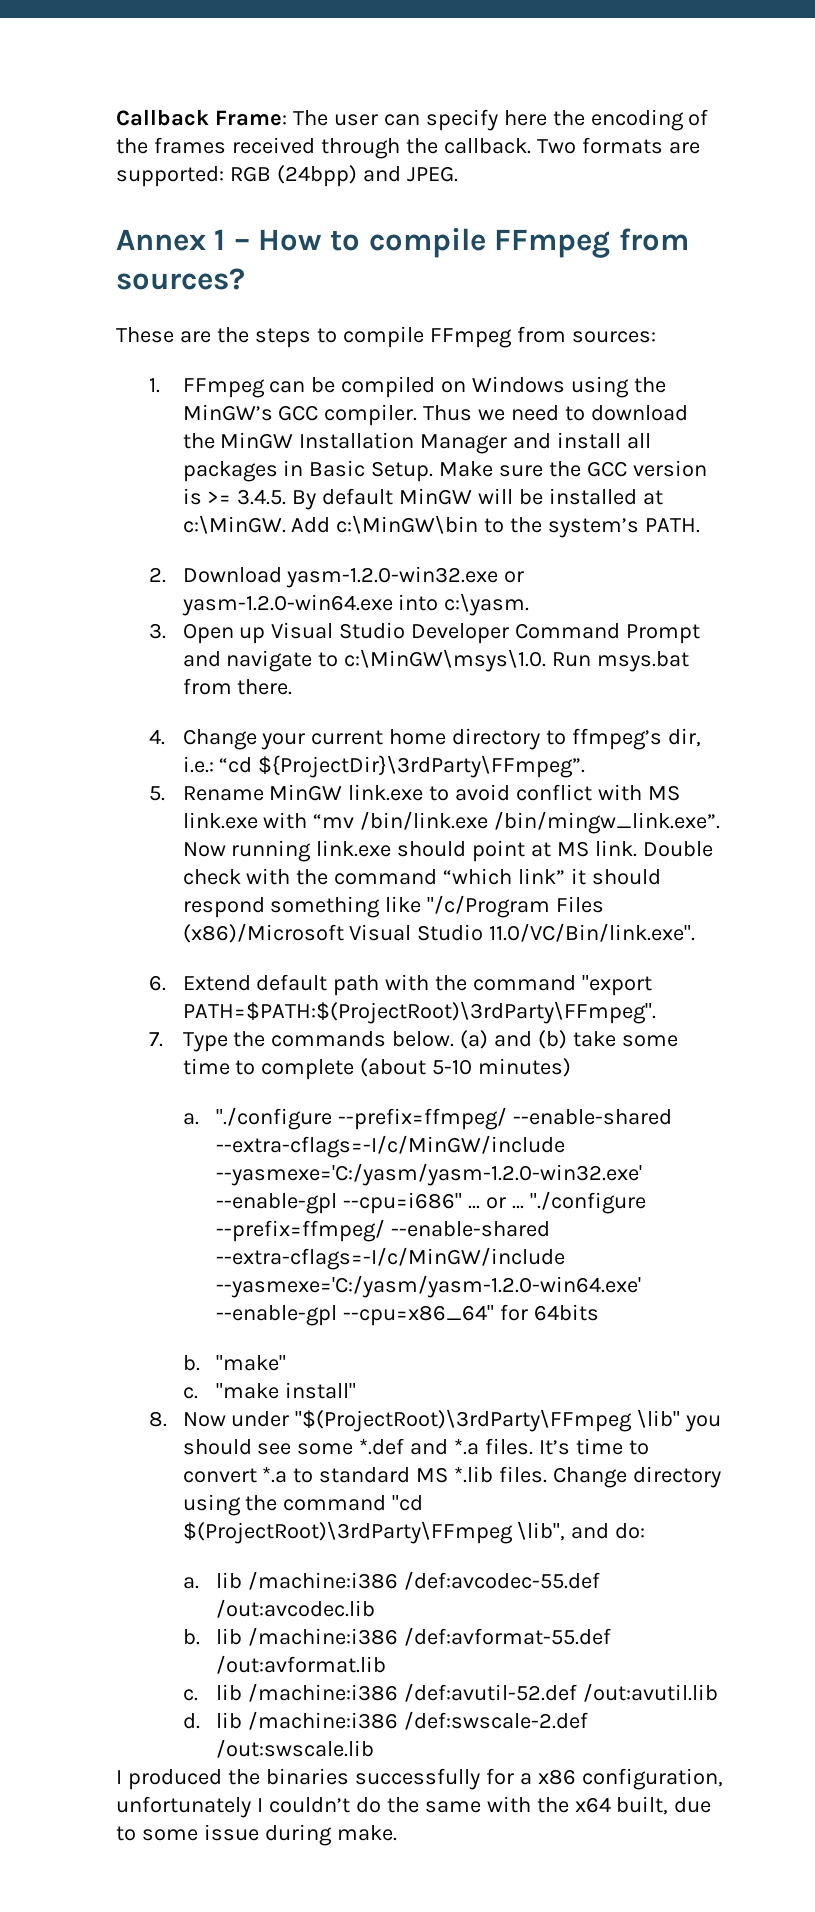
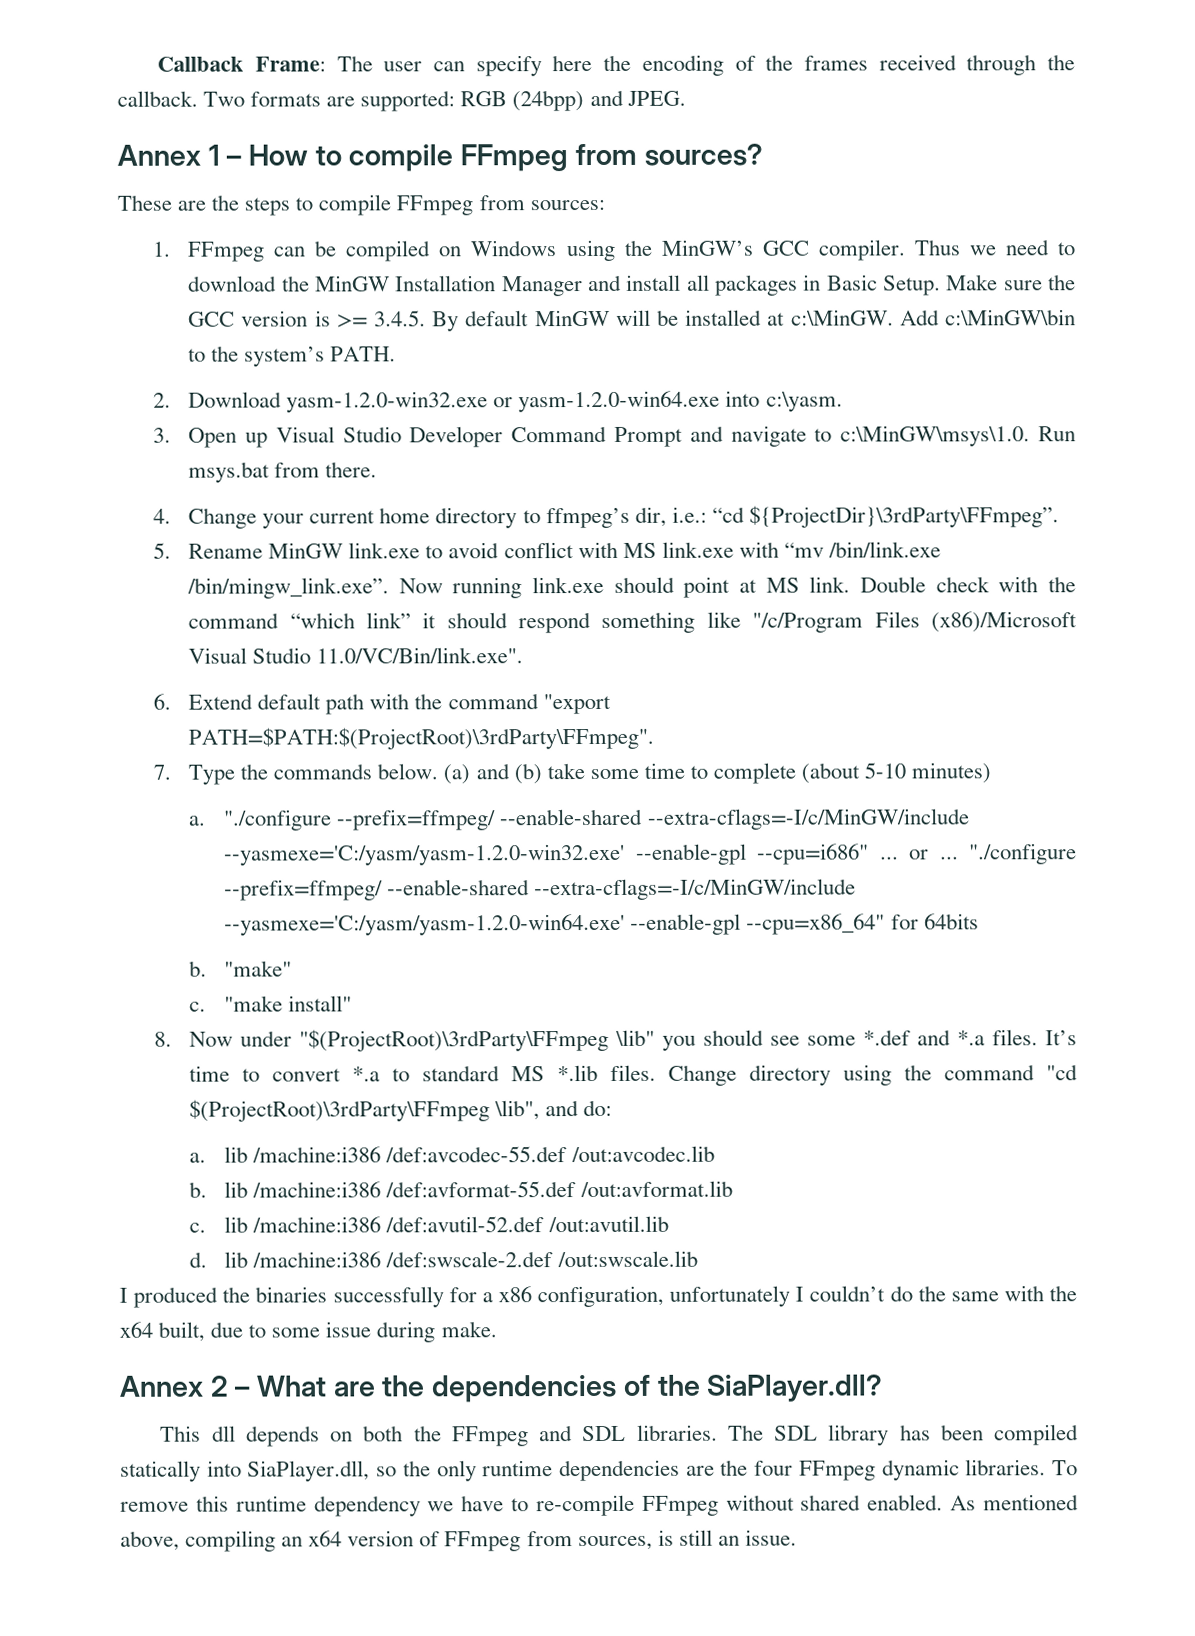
+ Annex 2 – What are the dependencies of the SiaPlayer.dll?
+ This dll depends on both the FFmpeg and SDL libraries. The SDL library has been compiled statically into SiaPlayer.dll, so the only runtime dependencies are the four FFmpeg dynamic libraries. To remove this runtime dependency we have to re-compile FFmpeg without shared enabled. As mentioned above, compiling an x64 version of FFmpeg from sources, is still an issue.

